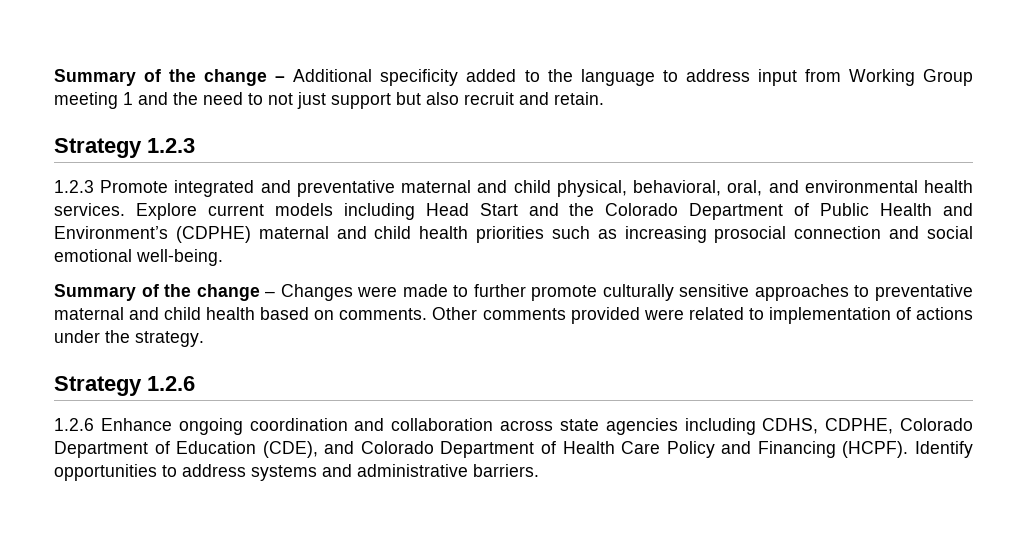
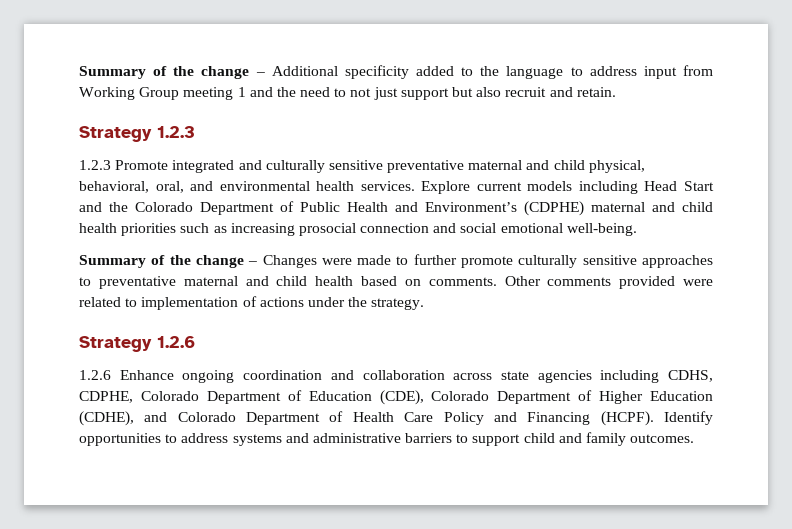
- 1.2.3 Promote integrated and preventative maternal and child physical, behavioral, oral, and environmental health services.
+ 1.2.3 Promote integrated and culturally sensitive preventative maternal and child physical, behavioral, oral, and environmental health services.
- 1.2.6 Enhance ongoing coordination and collaboration across state agencies including CDHS, CDPHE, Colorado Department of Education (CDE), and Colorado Department of Health Care Policy and Financing (HCPF).
+ 1.2.6 Enhance ongoing coordination and collaboration across state agencies including CDHS, CDPHE, Colorado Department of Education (CDE), Colorado Department of Higher Education (CDHE), and Colorado Department of Health Care Policy and Financing (HCPF).
- Identify opportunities to address systems and administrative barriers.
+ Identify opportunities to address systems and administrative barriers to support child and family outcomes.

